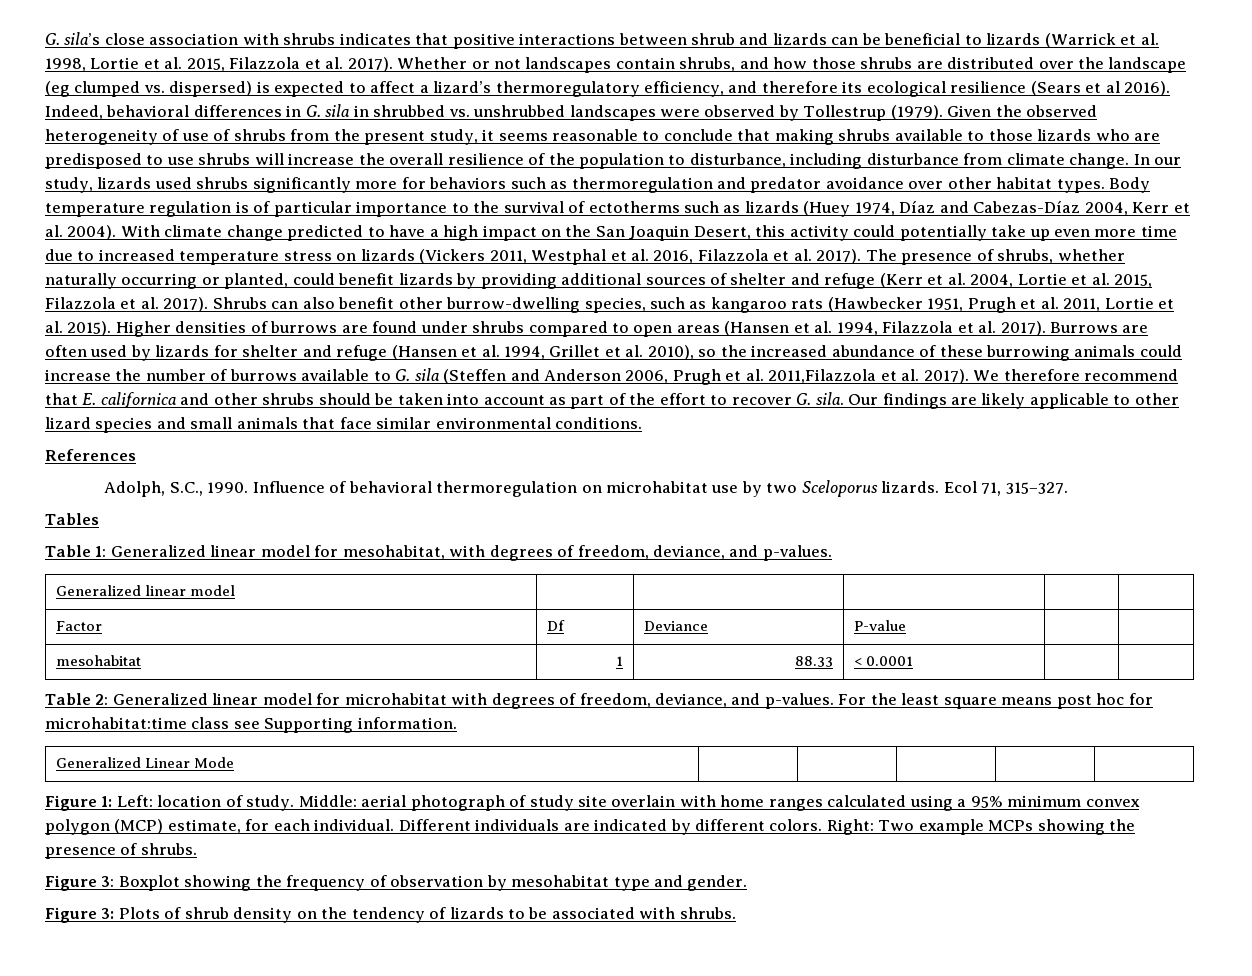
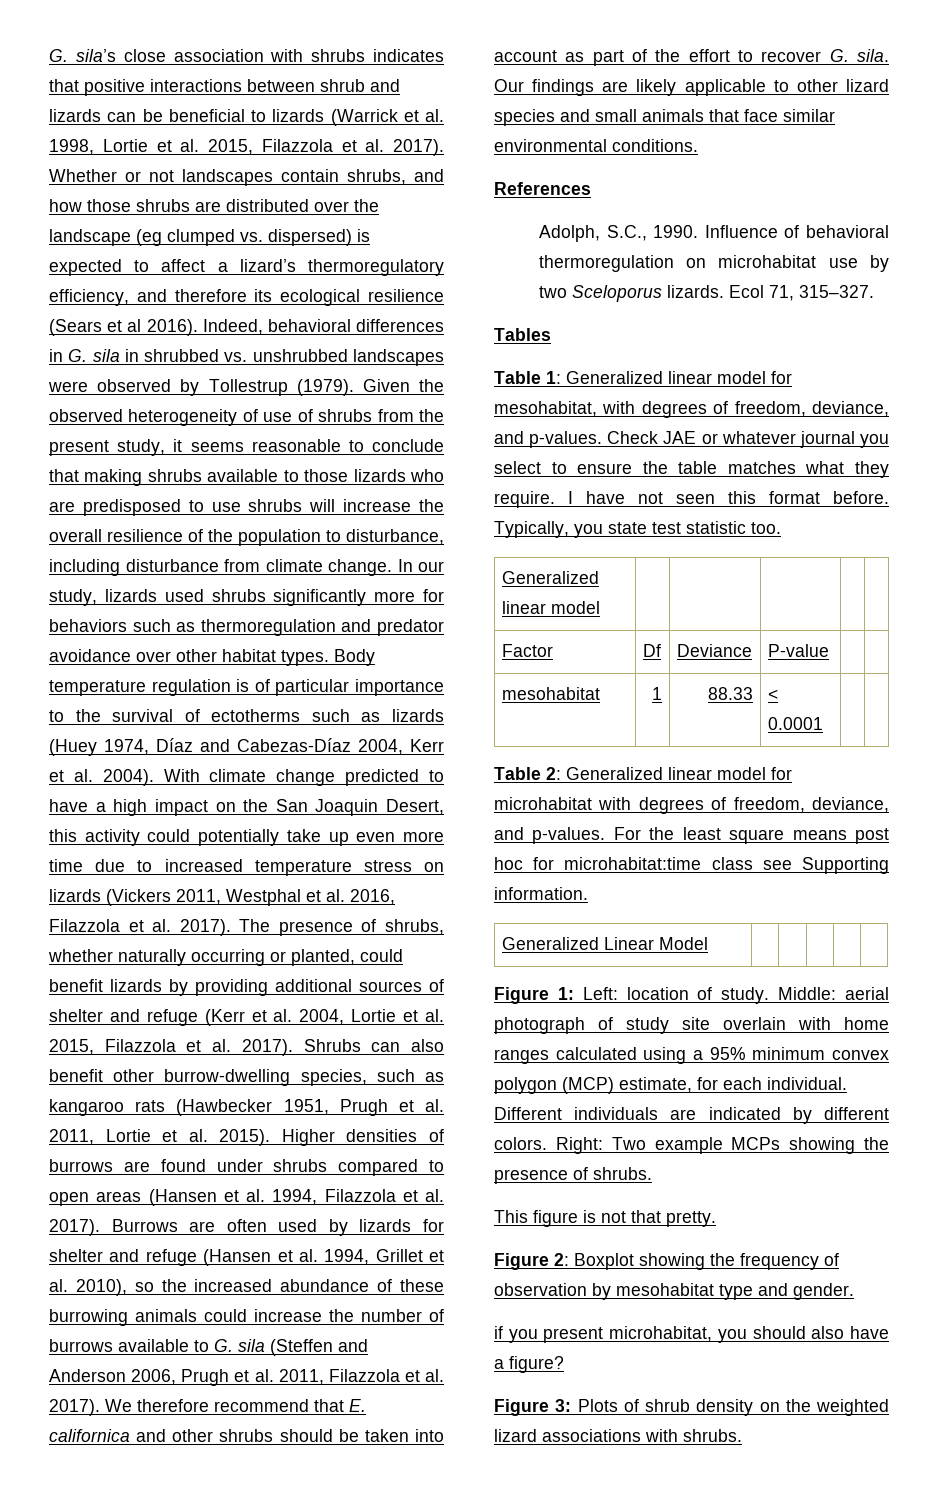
- Burrows are often used by lizards for shelter and refuge (Hansen et al. 1994, Grillet et al. 2010), so the increased abundance of these burrowing animals could increase the number of burrows available to G. sila (Steffen and Anderson 2006, Prugh et al. 2011,Filazzola et al. 2017).
+ Burrows are often used by lizards for shelter and refuge (Hansen et al. 1994, Grillet et al. 2010), so the increased abundance of these burrowing animals could increase the number of burrows available to G. sila (Steffen and Anderson 2006, Prugh et al. 2011, Filazzola et al. 2017).
+ Check JAE or whatever journal you select to ensure the table matches what they require. I have not seen this format before. Typically, you state test statistic too.
- Generalized Linear Mode | | | | |
+ Generalized Linear Model | | | | |
- Figure 3: Boxplot showing the frequency of observation by mesohabitat type and gender.
+ This figure is not that pretty.
+ Figure 2: Boxplot showing the frequency of observation by mesohabitat type and gender.
+ if you present microhabitat, you should also have a figure?
- Figure 3: Plots of shrub density on the tendency of lizards to be associated with shrubs.
+ Figure 3: Plots of shrub density on the weighted lizard associations with shrubs.

